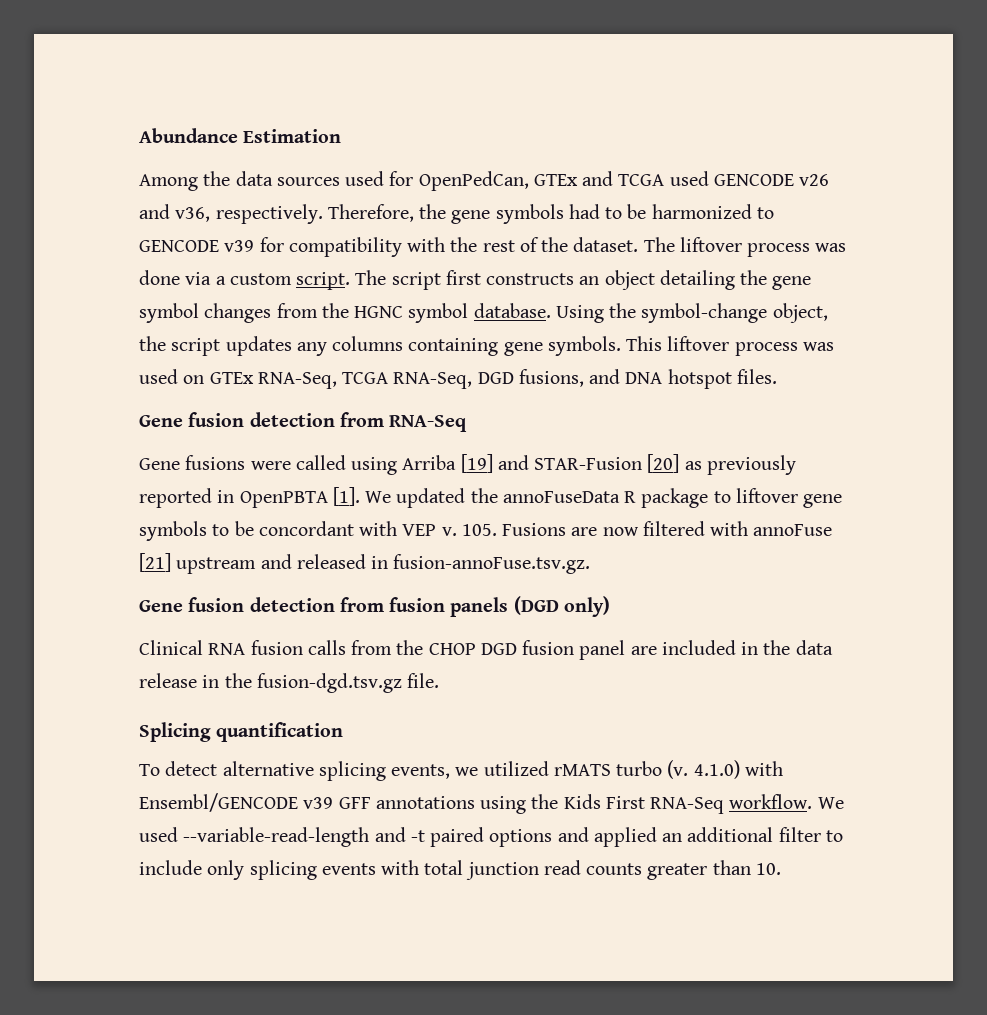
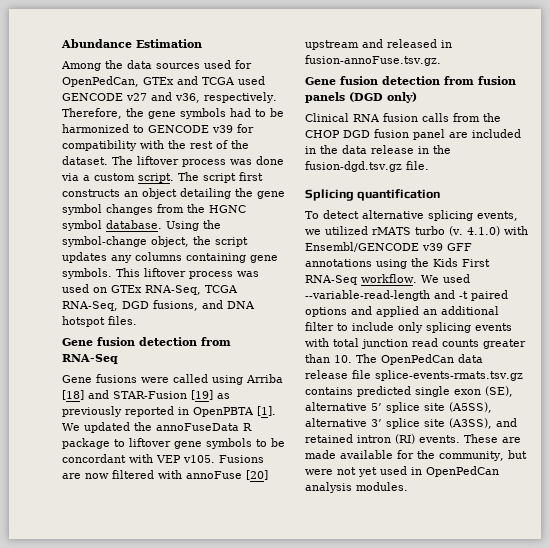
- Among the data sources used for OpenPedCan, GTEx and TCGA used GENCODE v26 and v36, respectively.
+ Among the data sources used for OpenPedCan, GTEx and TCGA used GENCODE v27 and v36, respectively.
- Gene fusions were called using Arriba [19] and STAR-Fusion [20] as previously reported in OpenPBTA [1].
+ Gene fusions were called using Arriba [18] and STAR-Fusion [19] as previously reported in OpenPBTA [1].
- We updated the annoFuseData R package to liftover gene symbols to be concordant with VEP v. 105. Fusions are now filtered with annoFuse [21] upstream and released in fusion-annoFuse.tsv.gz.
+ We updated the annoFuseData R package to liftover gene symbols to be concordant with VEP v105. Fusions are now filtered with annoFuse [20] upstream and released in fusion-annoFuse.tsv.gz.
- We used --variable-read-length and -t paired options and applied an additional filter to include only splicing events with total junction read counts greater than 10.
+ We used --variable-read-length and -t paired options and applied an additional filter to include only splicing events with total junction read counts greater than 10. The OpenPedCan data release file splice-events-rmats.tsv.gz contains predicted single exon (SE), alternative 5’ splice site (A5SS), alternative 3’ splice site (A3SS), and retained intron (RI) events. These are made available for the community, but were not yet used in OpenPedCan analysis modules.

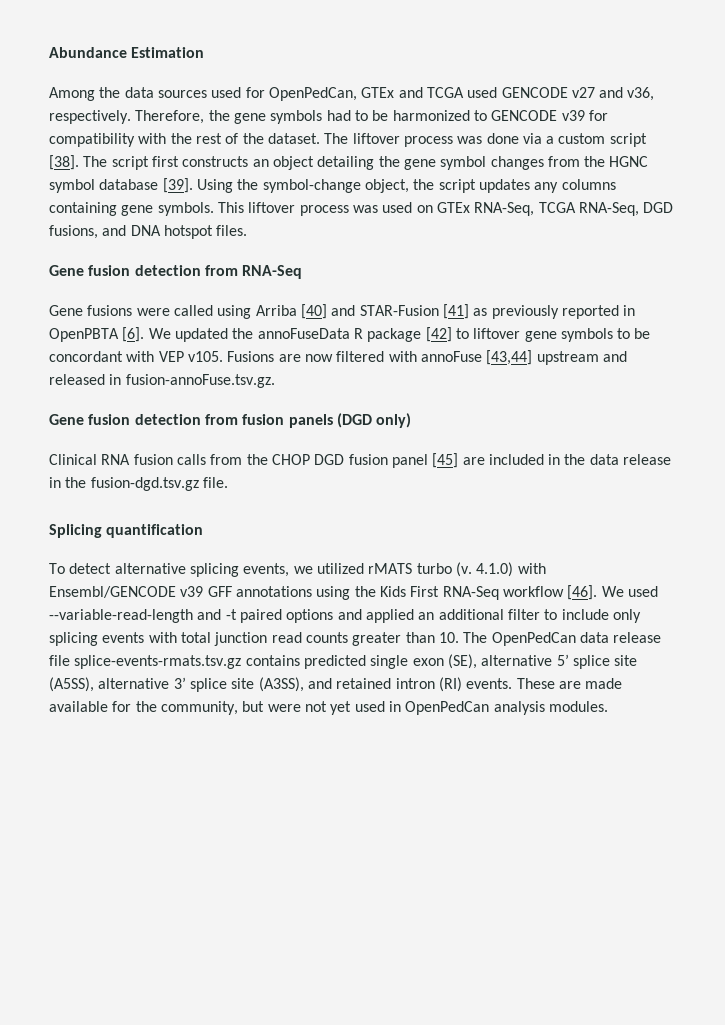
- The liftover process was done via a custom script.
+ The liftover process was done via a custom script [38].
- The script first constructs an object detailing the gene symbol changes from the HGNC symbol database.
+ The script first constructs an object detailing the gene symbol changes from the HGNC symbol database [39].
- Gene fusions were called using Arriba [18] and STAR-Fusion [19] as previously reported in OpenPBTA [1].
+ Gene fusions were called using Arriba [40] and STAR-Fusion [41] as previously reported in OpenPBTA [6].
- We updated the annoFuseData R package to liftover gene symbols to be concordant with VEP v105.
+ We updated the annoFuseData R package [42] to liftover gene symbols to be concordant with VEP v105.
- Fusions are now filtered with annoFuse [20] upstream and released in fusion-annoFuse.tsv.gz.
+ Fusions are now filtered with annoFuse [43,44] upstream and released in fusion-annoFuse.tsv.gz.
- Clinical RNA fusion calls from the CHOP DGD fusion panel are included in the data release in the fusion-dgd.tsv.gz file.
+ Clinical RNA fusion calls from the CHOP DGD fusion panel [45] are included in the data release in the fusion-dgd.tsv.gz file.
- 4.1.0) with Ensembl/GENCODE v39 GFF annotations using the Kids First RNA-Seq workflow.
+ 4.1.0) with Ensembl/GENCODE v39 GFF annotations using the Kids First RNA-Seq workflow [46].

